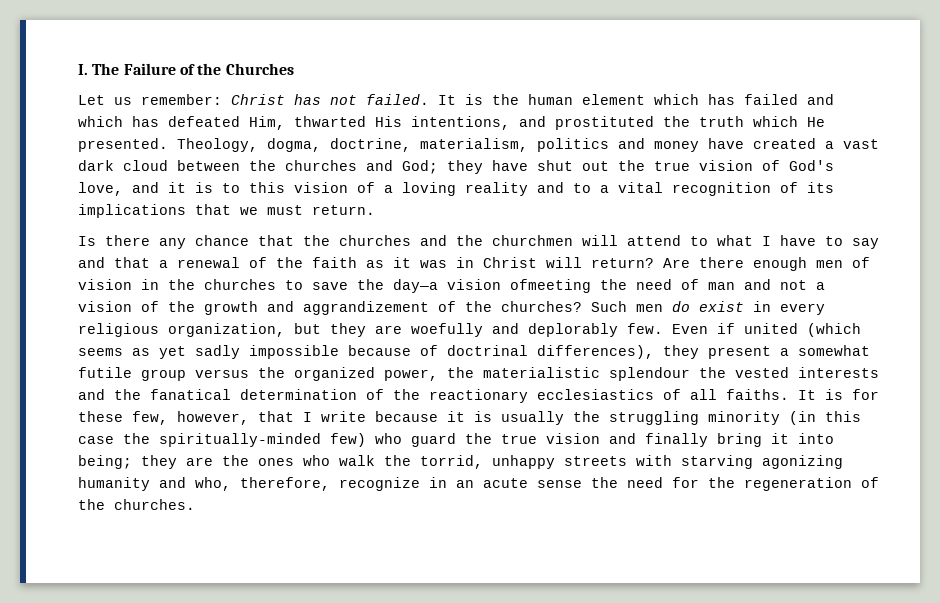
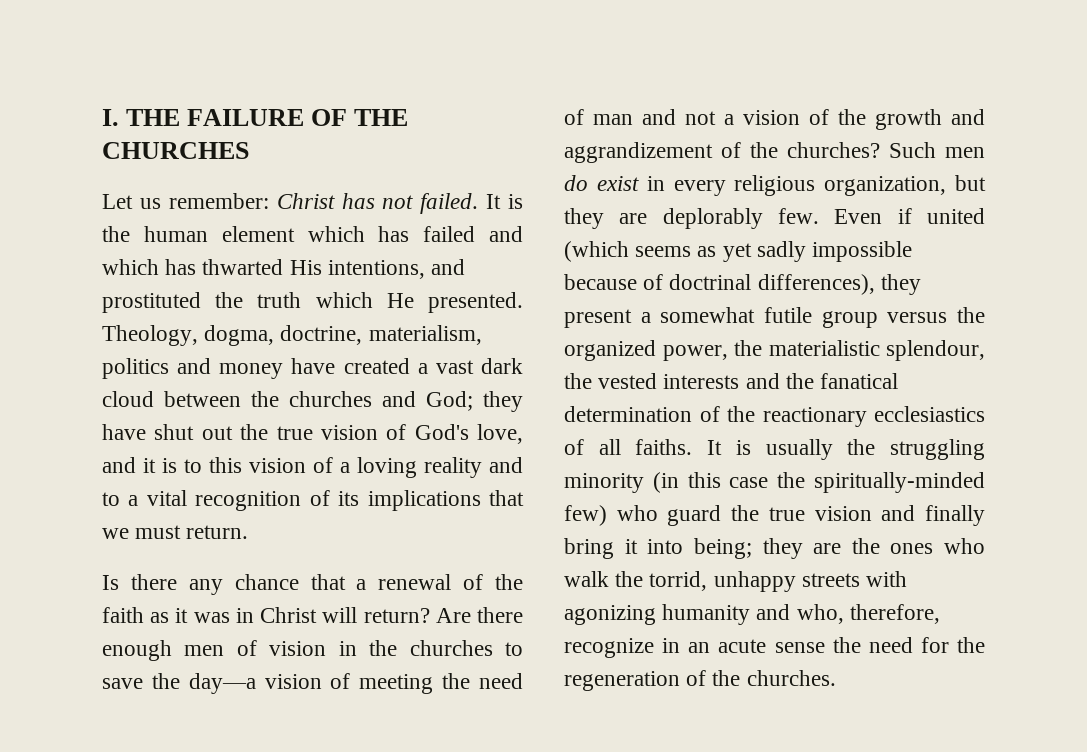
- I. The Failure of the Churches
+ I. THE FAILURE OF THE CHURCHES
- It is the human element which has failed and which has defeated Him, thwarted His intentions, and prostituted the truth which He presented.
+ It is the human element which has failed and which has thwarted His intentions, and prostituted the truth which He presented.
- Is there any chance that the churches and the churchmen will attend to what I have to say and that a renewal of the faith as it was in Christ will return?
+ Is there any chance that a renewal of the faith as it was in Christ will return?
- Are there enough men of vision in the churches to save the day—a vision ofmeeting the need of man and not a vision of the growth and aggrandizement of the churches?
+ Are there enough men of vision in the churches to save the day—a vision of meeting the need of man and not a vision of the growth and aggrandizement of the churches?
- Such men do exist in every religious organization, but they are woefully and deplorably few.
+ Such men do exist in every religious organization, but they are deplorably few.
- Even if united (which seems as yet sadly impossible because of doctrinal differences), they present a somewhat futile group versus the organized power, the materialistic splendour the vested interests and the fanatical determination of the reactionary ecclesiastics of all faiths.
+ Even if united (which seems as yet sadly impossible because of doctrinal differences), they present a somewhat futile group versus the organized power, the materialistic splendour, the vested interests and the fanatical determination of the reactionary ecclesiastics of all faiths.
- It is for these few, however, that I write because it is usually the struggling minority (in this case the spiritually-minded few) who guard the true vision and finally bring it into being; they are the ones who walk the torrid, unhappy streets with starving agonizing humanity and who, therefore, recognize in an acute sense the need for the regeneration of the churches.
+ It is usually the struggling minority (in this case the spiritually-minded few) who guard the true vision and finally bring it into being; they are the ones who walk the torrid, unhappy streets with agonizing humanity and who, therefore, recognize in an acute sense the need for the regeneration of the churches.

